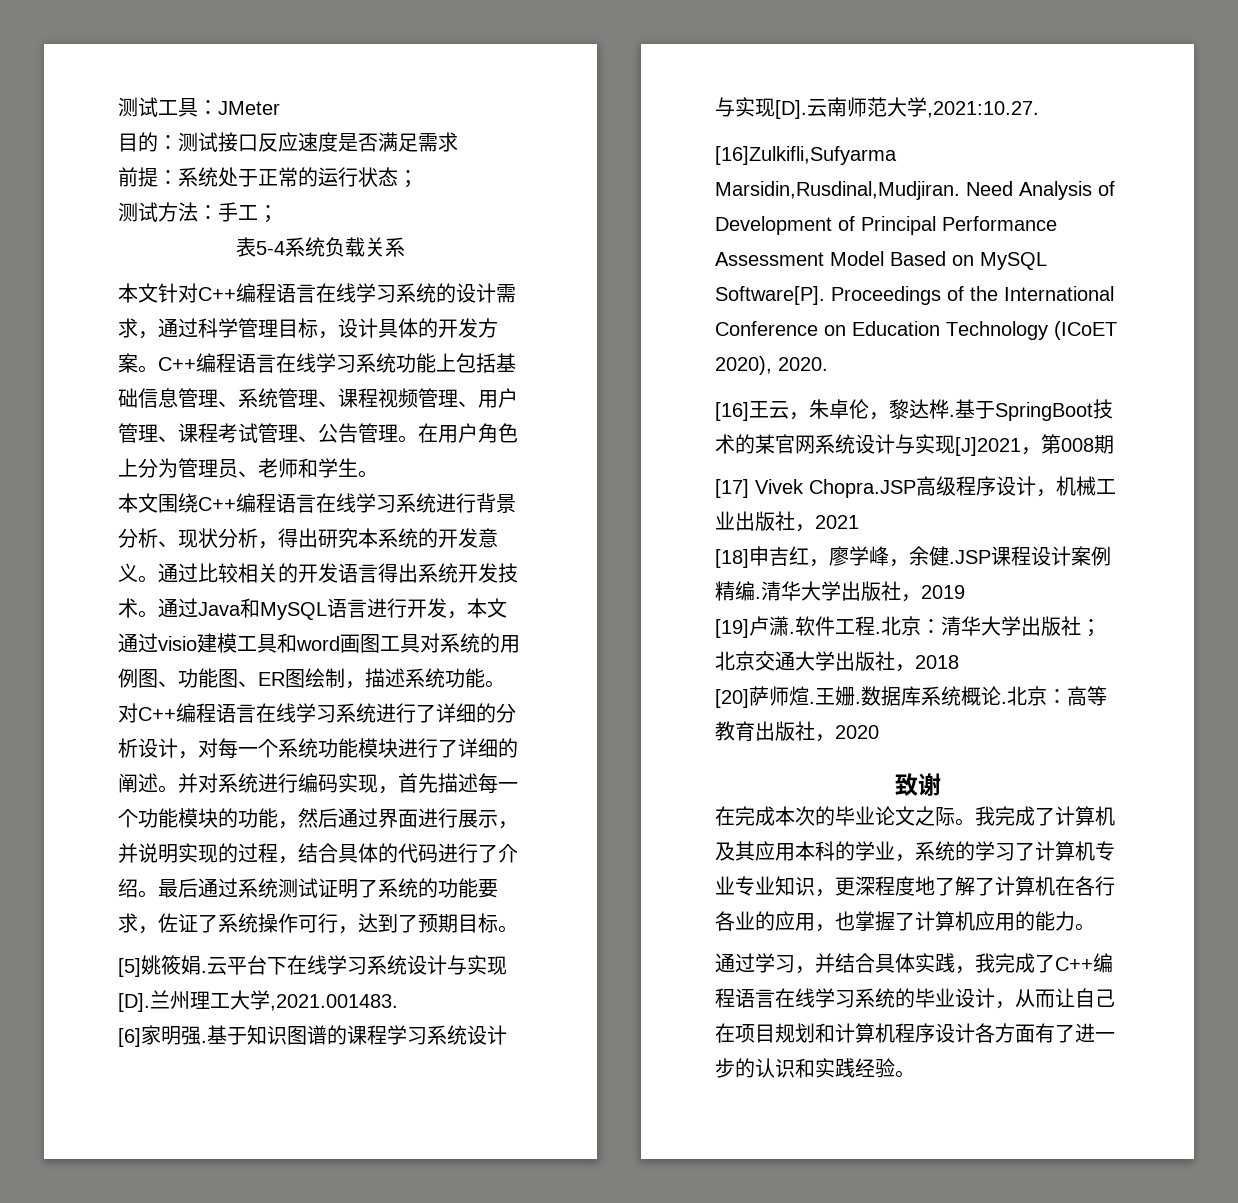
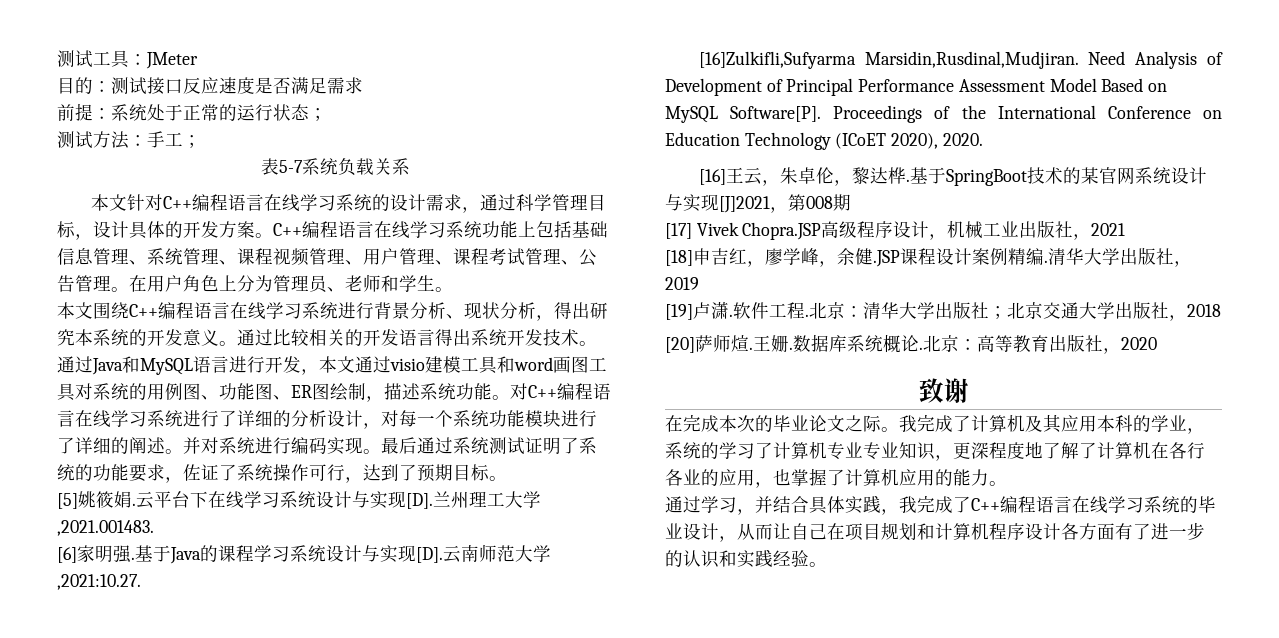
- 表5-4系统负载关系
+ 表5-7系统负载关系
- 并对系统进行编码实现，首先描述每一个功能模块的功能，然后通过界面进行展示，并说明实现的过程，结合具体的代码进行了介绍。
+ 并对系统进行编码实现。
- 基于知识图谱的课程学习系统设计与实现[D].云南师范大学,2021:10.27.
+ 基于Java的课程学习系统设计与实现[D].云南师范大学,2021:10.27.

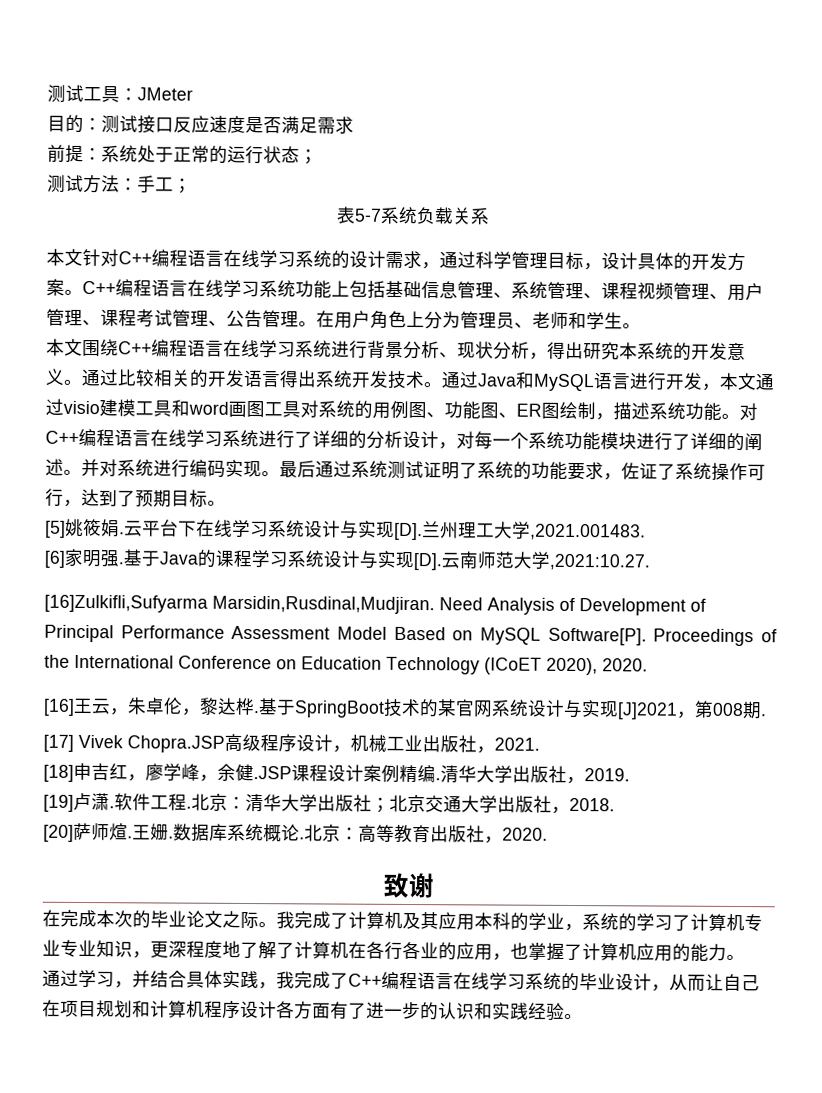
- 基于SpringBoot技术的某官网系统设计与实现[J]2021，第008期
+ 基于SpringBoot技术的某官网系统设计与实现[J]2021，第008期.
- [17] Vivek Chopra.JSP高级程序设计，机械工业出版社，2021
+ [17] Vivek Chopra.JSP高级程序设计，机械工业出版社，2021.
- 清华大学出版社，2019
+ 清华大学出版社，2019.
- 北京：清华大学出版社；北京交通大学出版社，2018
+ 北京：清华大学出版社；北京交通大学出版社，2018.
- 北京：高等教育出版社，2020
+ 北京：高等教育出版社，2020.

